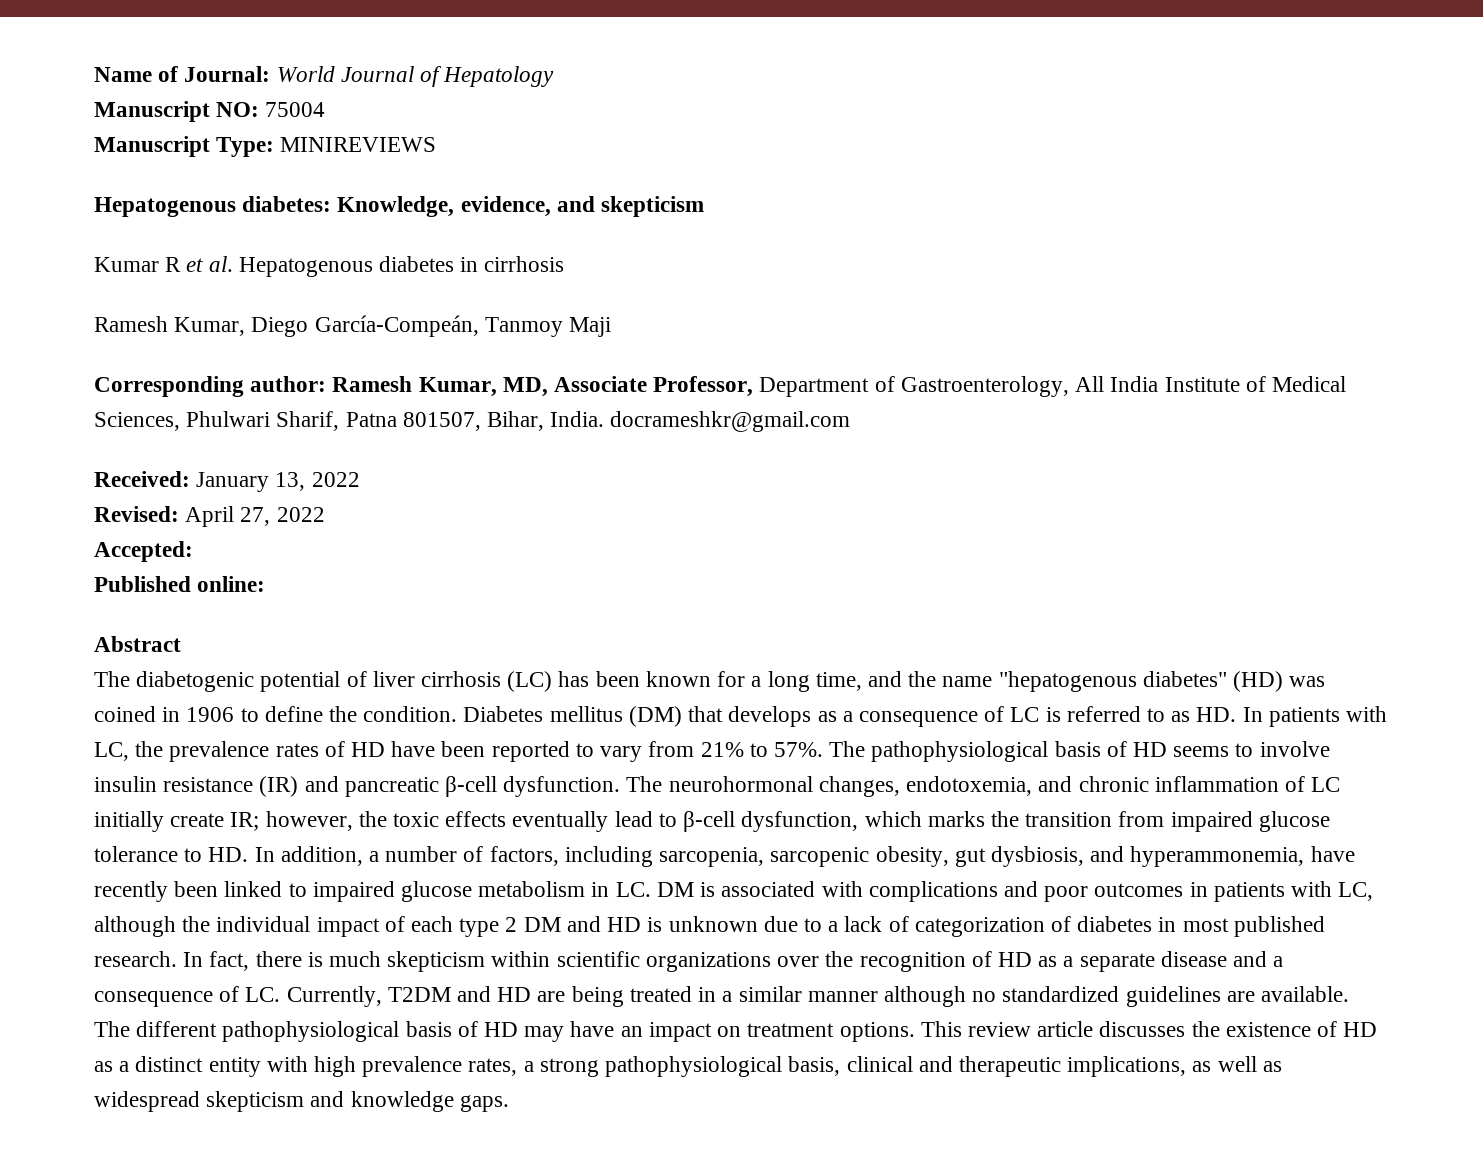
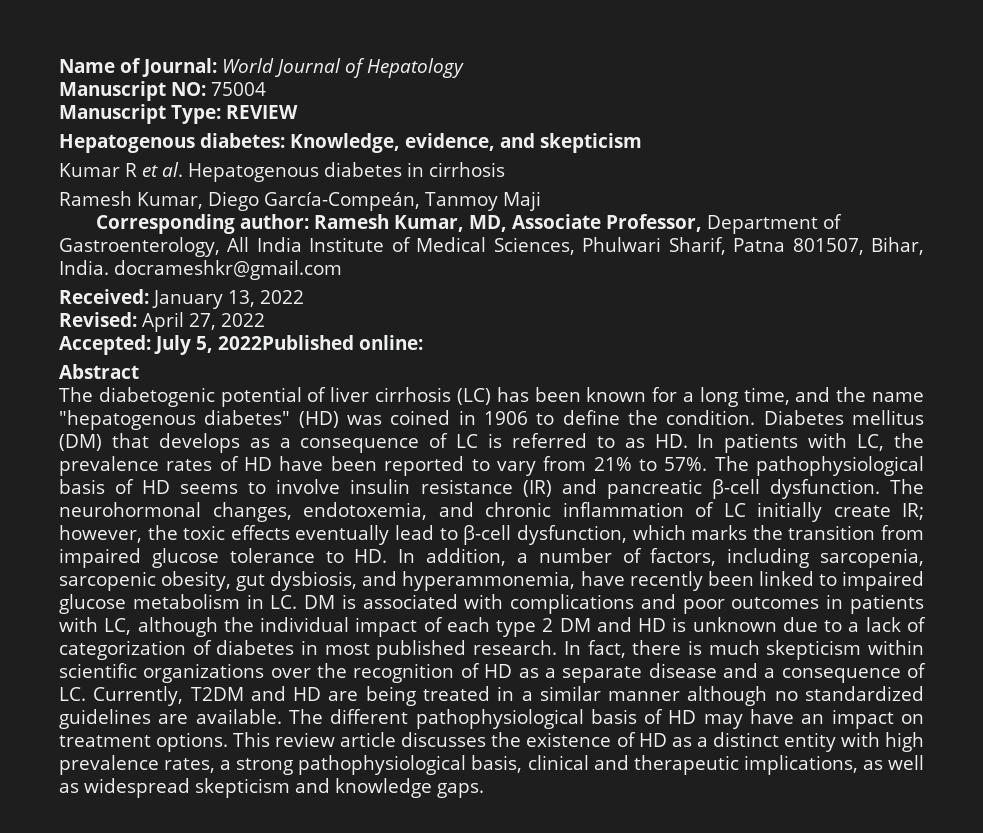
- Manuscript Type: MINIREVIEWS
+ Manuscript Type: REVIEW
- Accepted:
- Published online:
+ Accepted: July 5, 2022Published online:

